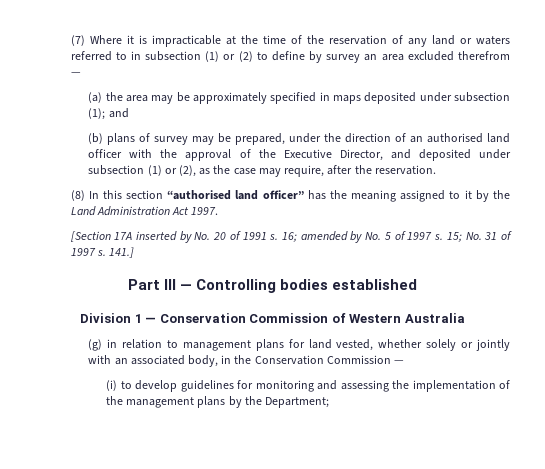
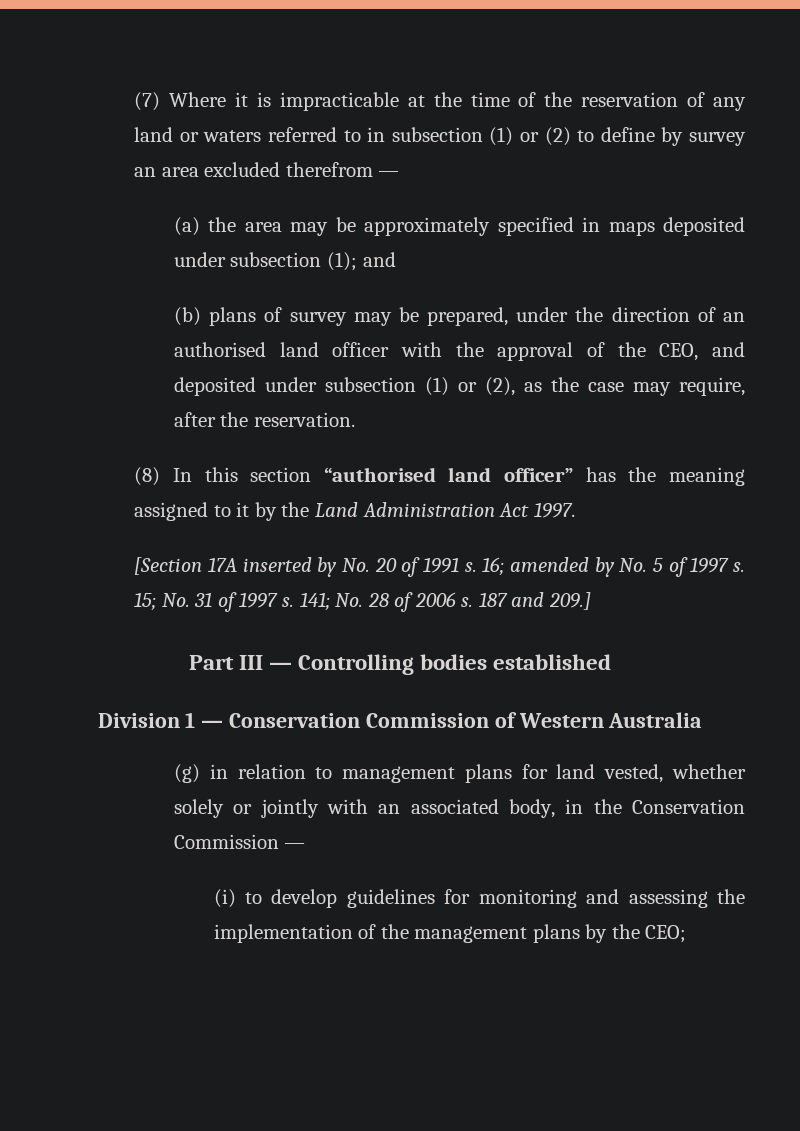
- (b) plans of survey may be prepared, under the direction of an authorised land officer with the approval of the Executive Director, and deposited under subsection (1) or (2), as the case may require, after the reservation.
+ (b) plans of survey may be prepared, under the direction of an authorised land officer with the approval of the CEO, and deposited under subsection (1) or (2), as the case may require, after the reservation.
- 141.]
+ 141; No. 28 of 2006 s. 187 and 209.]
- (i) to develop guidelines for monitoring and assessing the implementation of the management plans by the Department;
+ (i) to develop guidelines for monitoring and assessing the implementation of the management plans by the CEO;

